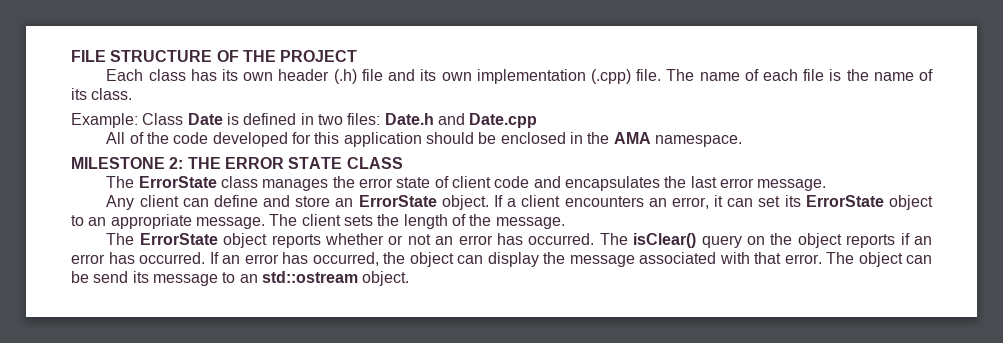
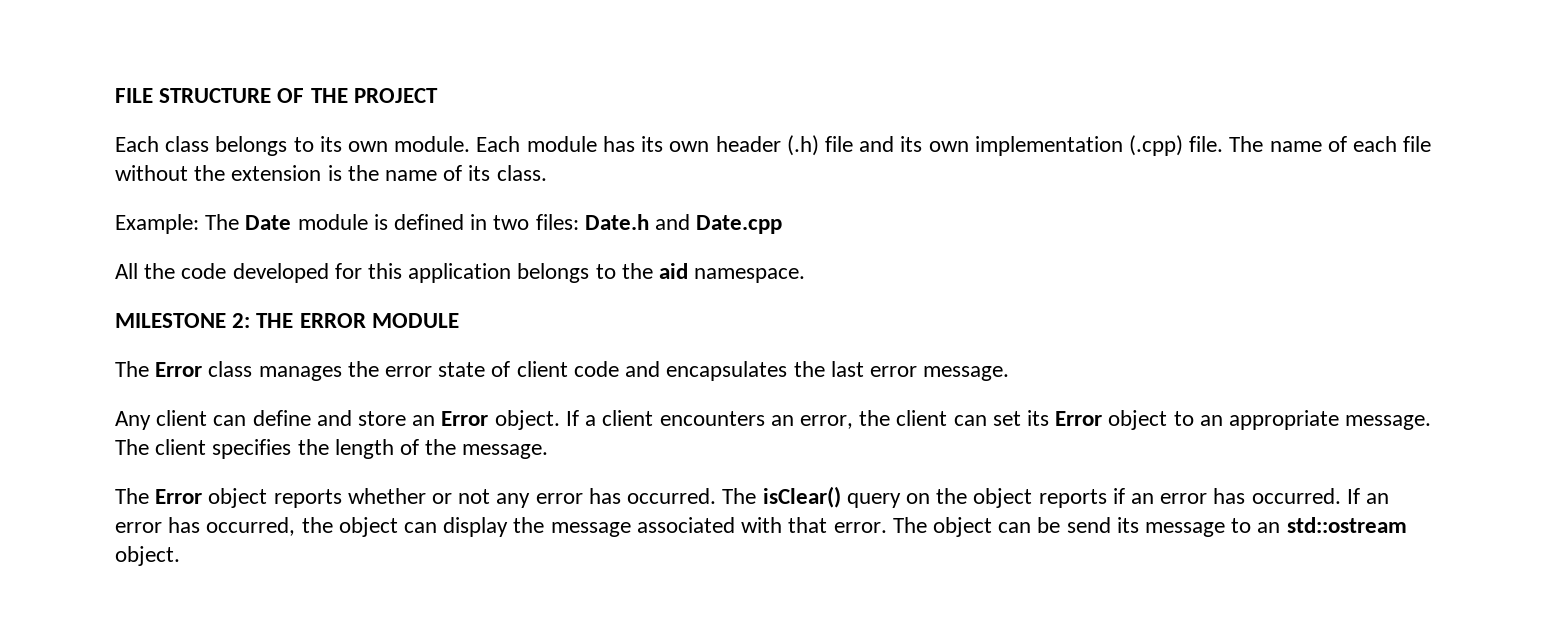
- Each class has its own header (.h) file and its own implementation (.cpp) file.
+ Each class belongs to its own module. Each module has its own header (.h) file and its own implementation (.cpp) file.
- The name of each file is the name of its class.
+ The name of each file without the extension is the name of its class.
- Example: Class Date is defined in two files: Date.h and Date.cpp
+ Example: The Date module is defined in two files: Date.h and Date.cpp
- All of the code developed for this application should be enclosed in the AMA namespace.
+ All the code developed for this application belongs to the aid namespace.
- MILESTONE 2: THE ERROR STATE CLASS
- The ErrorState class manages the error state of client code and encapsulates the last error message.
+ MILESTONE 2: THE ERROR MODULE
+ The Error class manages the error state of client code and encapsulates the last error message.
- Any client can define and store an ErrorState object.
+ Any client can define and store an Error object.
- If a client encounters an error, it can set its ErrorState object to an appropriate message.
+ If a client encounters an error, the client can set its Error object to an appropriate message.
- The client sets the length of the message.
+ The client specifies the length of the message.
- The ErrorState object reports whether or not an error has occurred.
+ The Error object reports whether or not any error has occurred.

